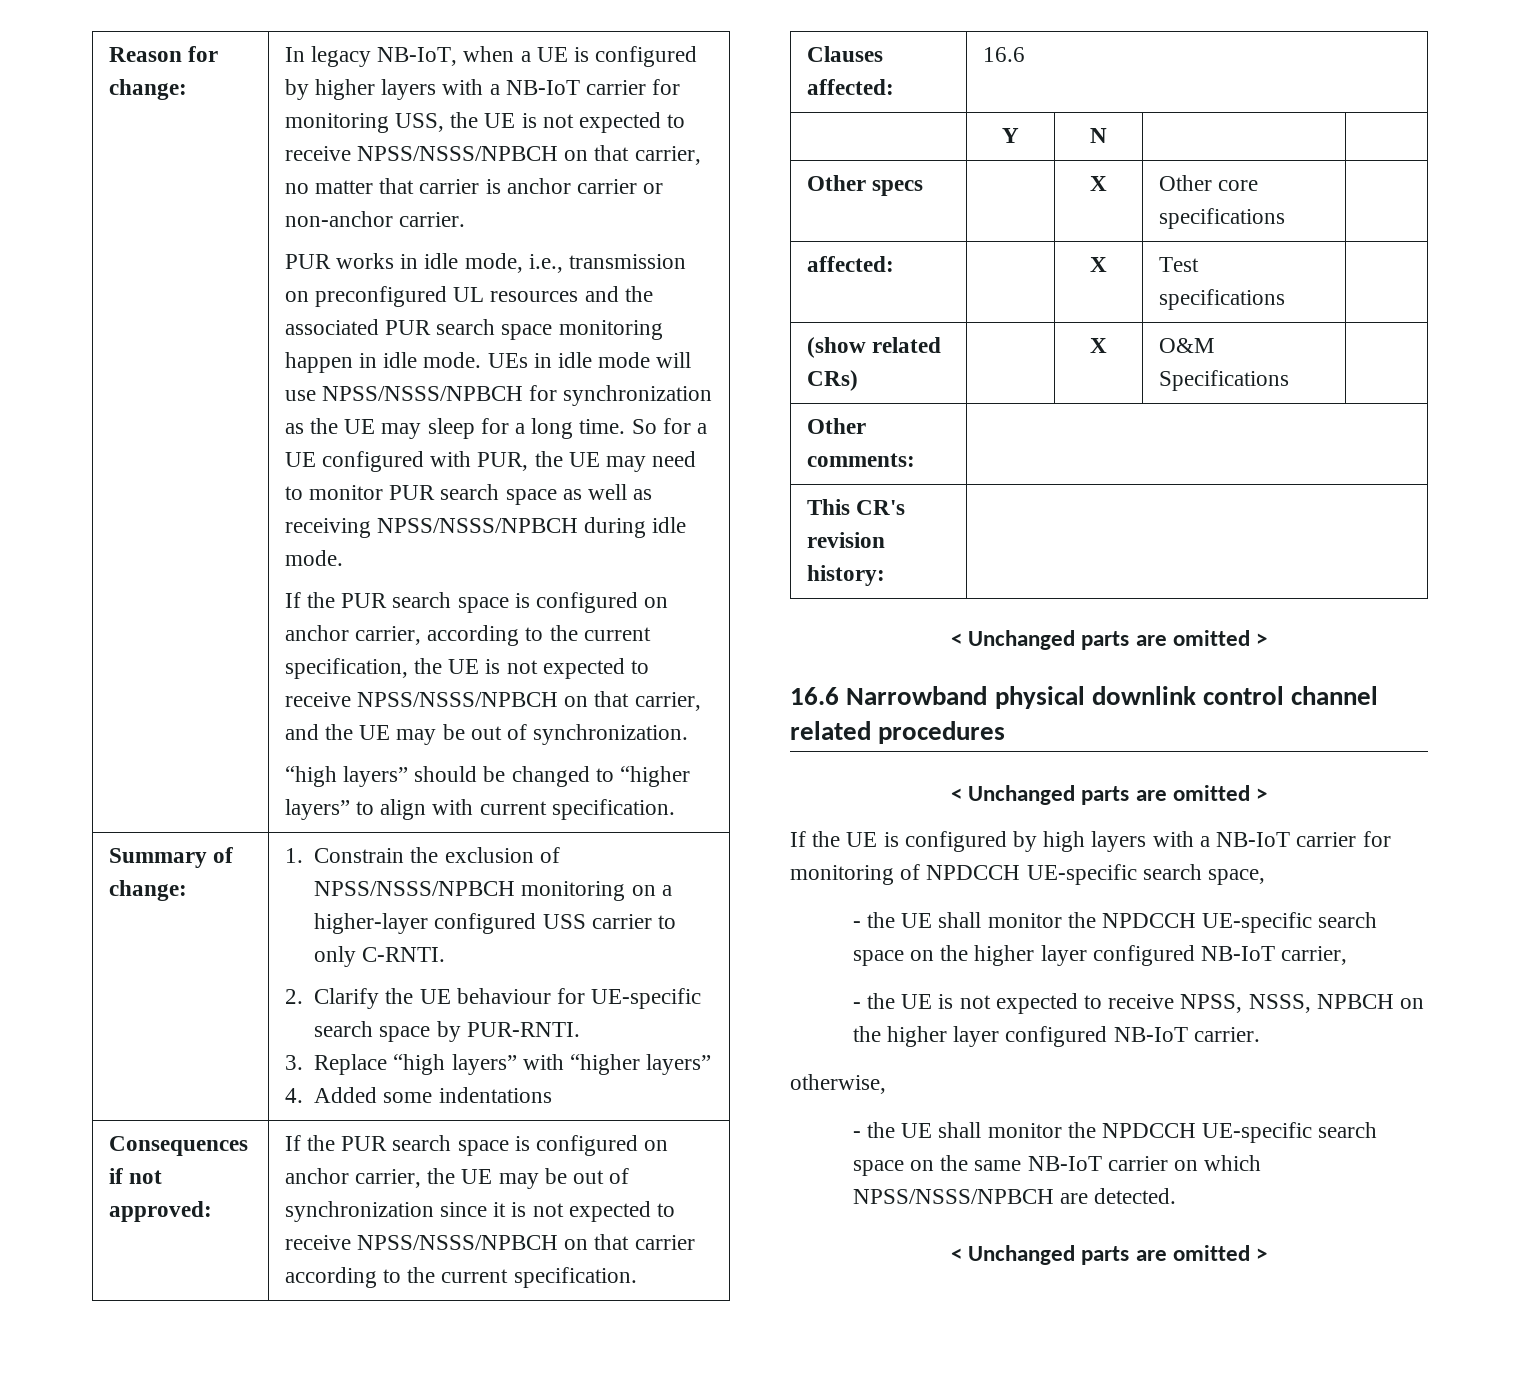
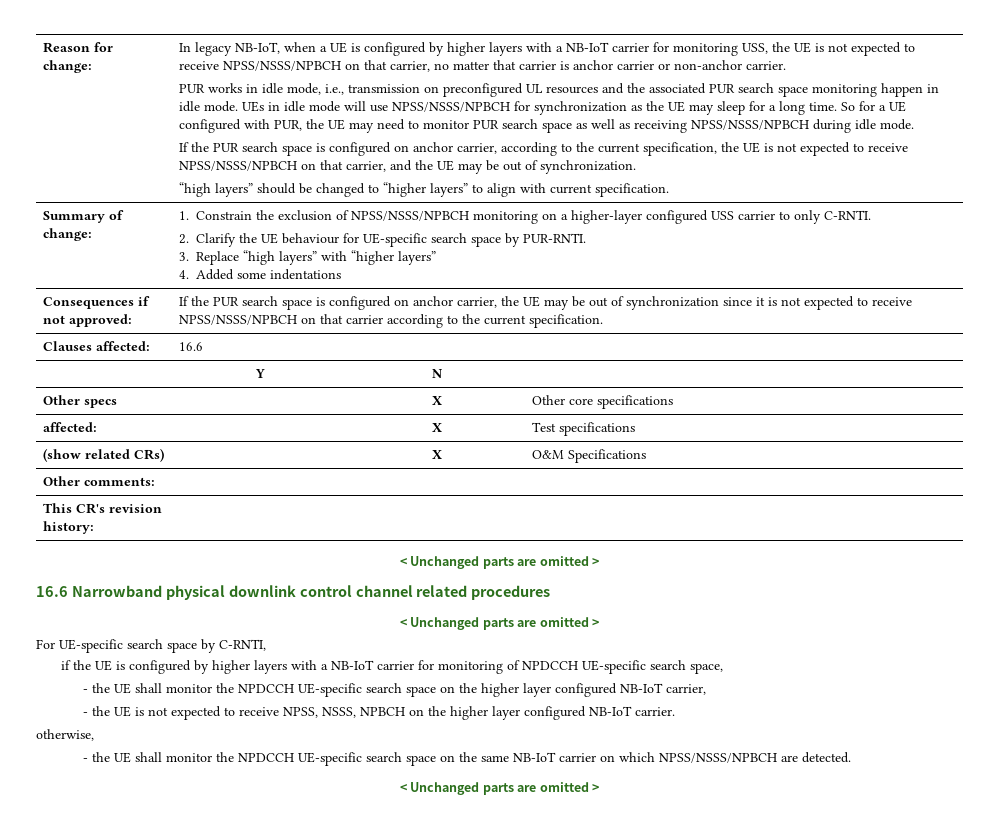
- If the UE is configured by high layers with a NB-IoT carrier for monitoring of NPDCCH UE-specific search space,
+ For UE-specific search space by C-RNTI,
+ if the UE is configured by higher layers with a NB-IoT carrier for monitoring of NPDCCH UE-specific search space,

